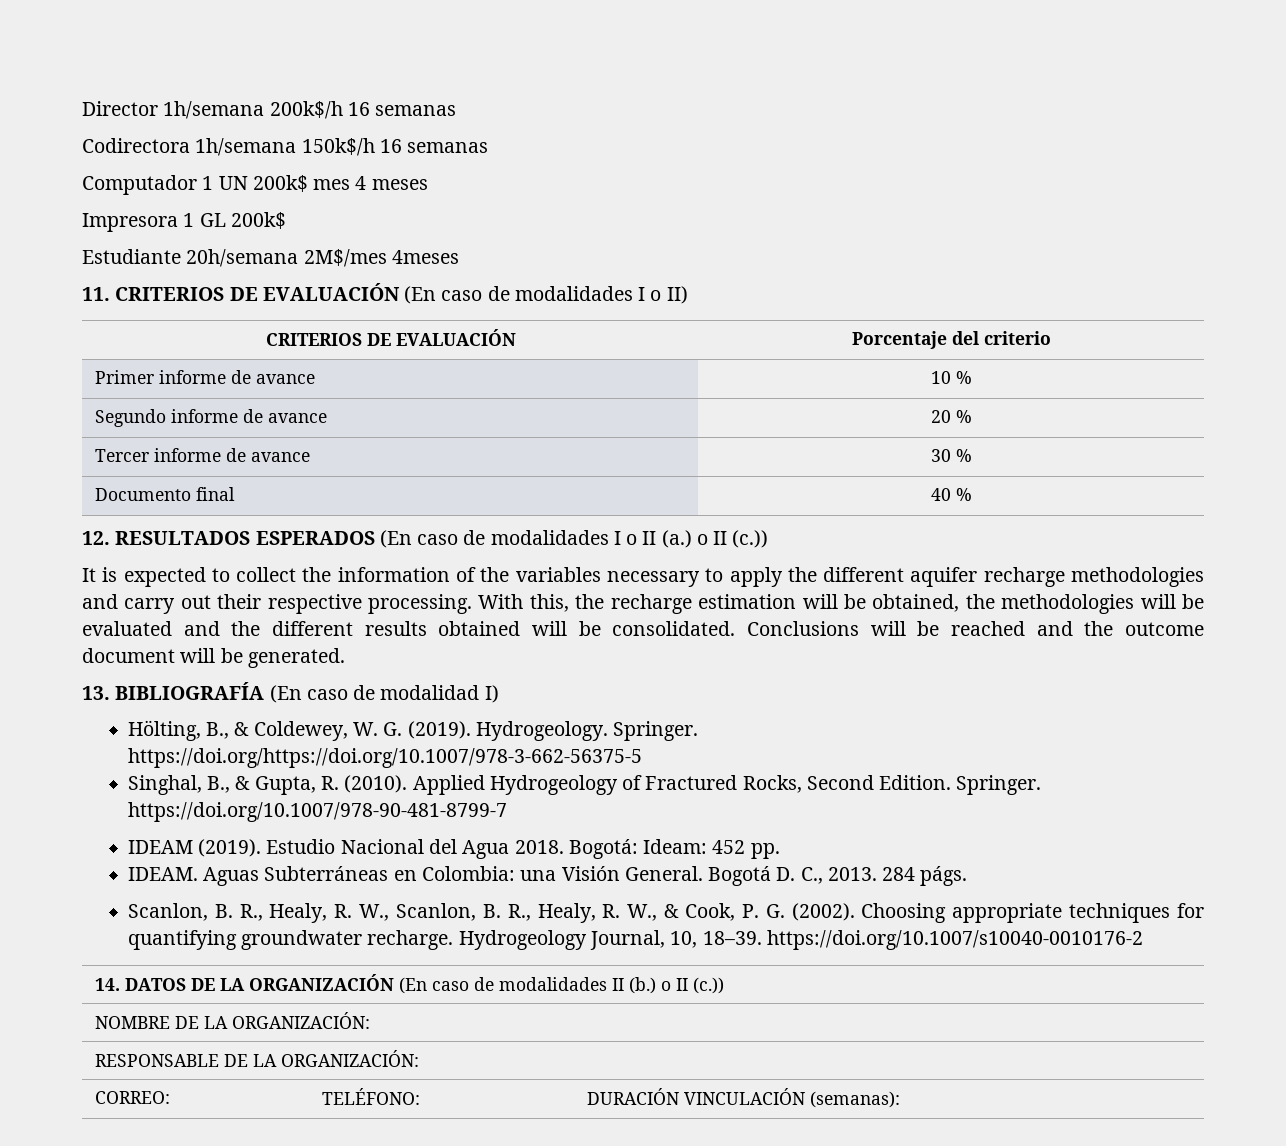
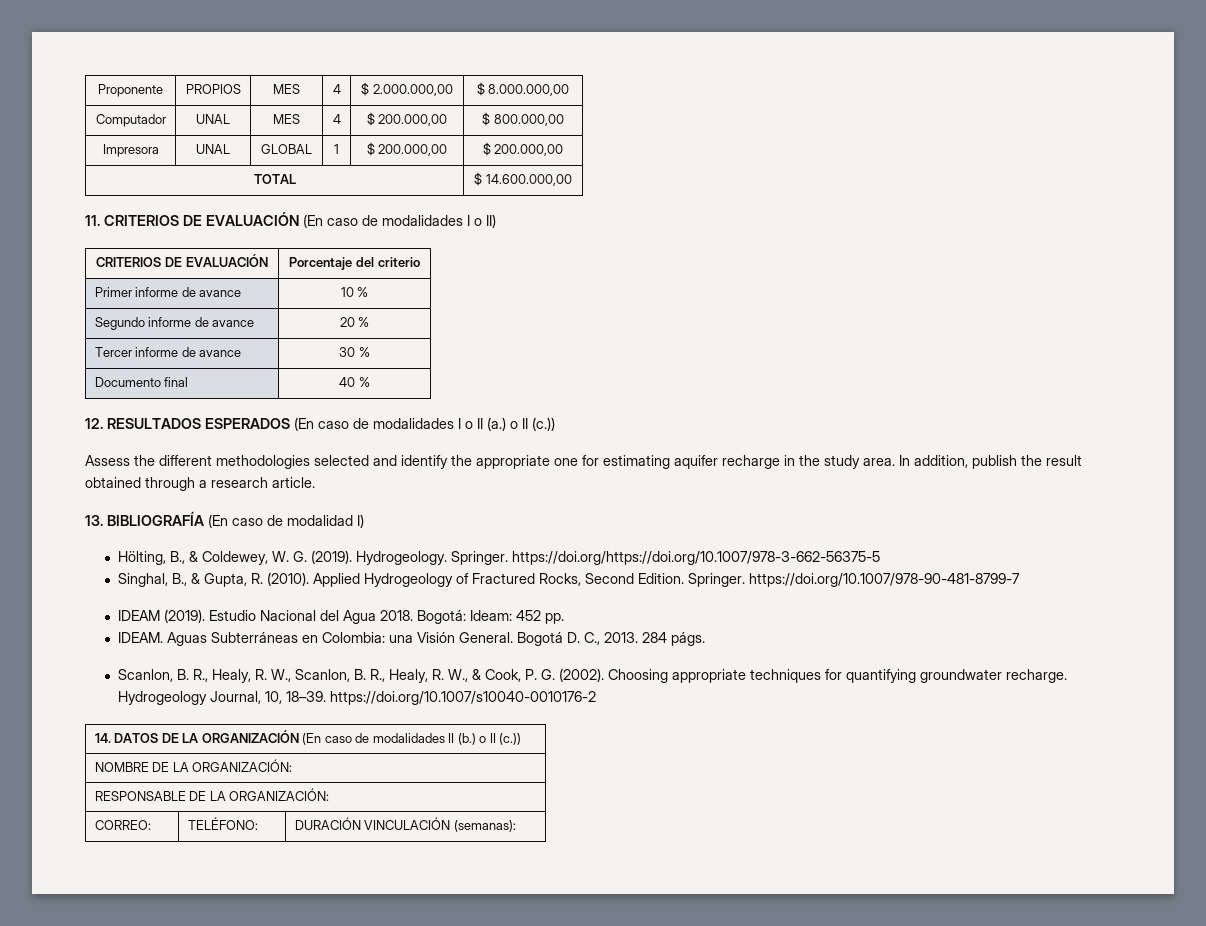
- Director 1h/semana 200k$/h 16 semanas
- Codirectora 1h/semana 150k$/h 16 semanas
- Computador 1 UN 200k$ mes 4 meses
- Impresora 1 GL 200k$
- Estudiante 20h/semana 2M$/mes 4meses
+ Proponente | PROPIOS | MES | 4 | $ 2.000.000,00 | $ 8.000.000,00
+ Computador | UNAL | MES | 4 | $ 200.000,00 | $ 800.000,00
+ Impresora | UNAL | GLOBAL | 1 | $ 200.000,00 | $ 200.000,00
+ TOTAL | $ 14.600.000,00
- It is expected to collect the information of the variables necessary to apply the different aquifer recharge methodologies and carry out their respective processing. With this, the recharge estimation will be obtained, the methodologies will be evaluated and the different results obtained will be consolidated. Conclusions will be reached and the outcome document will be generated.
+ Assess the different methodologies selected and identify the appropriate one for estimating aquifer recharge in the study area. In addition, publish the result obtained through a research article.

